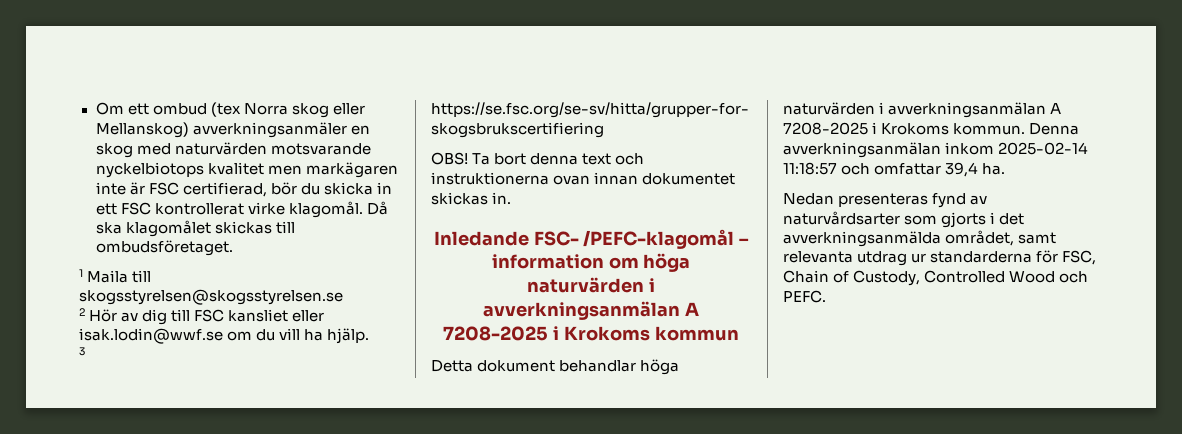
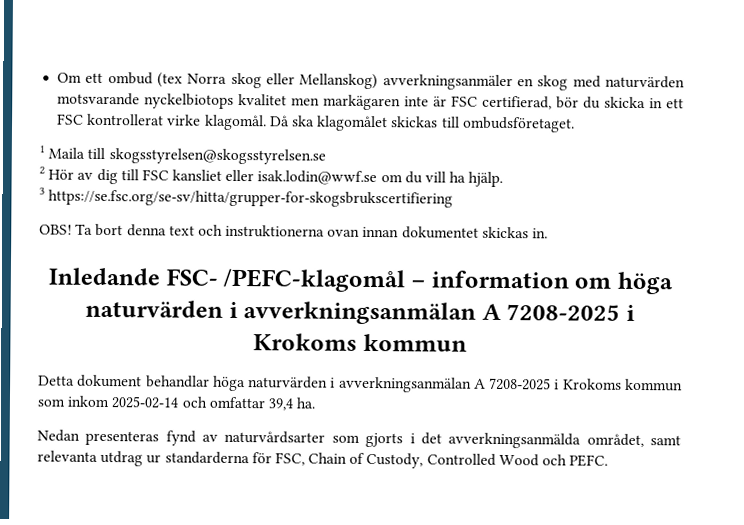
- Detta dokument behandlar höga naturvärden i avverkningsanmälan A 7208-2025 i Krokoms kommun. Denna avverkningsanmälan inkom 2025-02-14 11:18:57 och omfattar 39,4 ha.
+ Detta dokument behandlar höga naturvärden i avverkningsanmälan A 7208-2025 i Krokoms kommun som inkom 2025-02-14 och omfattar 39,4 ha.

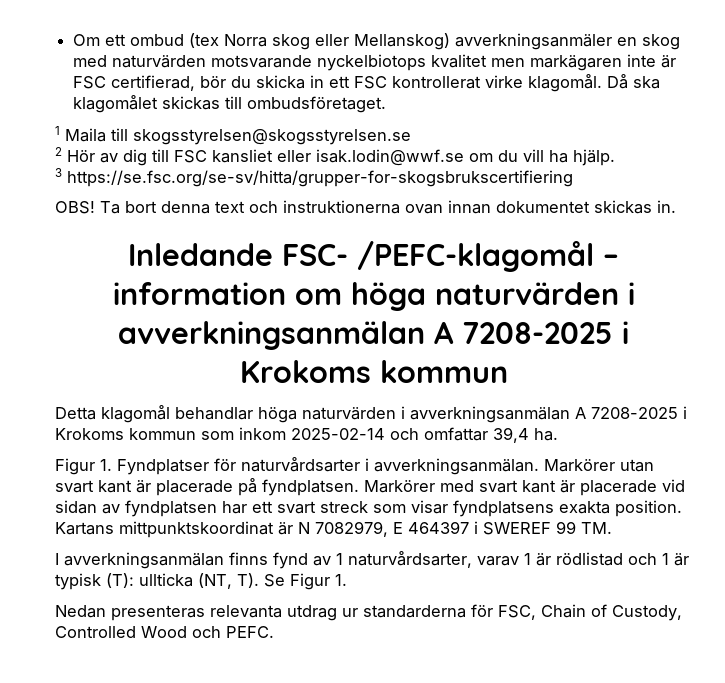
- Detta dokument behandlar höga naturvärden i avverkningsanmälan A 7208-2025 i Krokoms kommun som inkom 2025-02-14 och omfattar 39,4 ha.
+ Detta klagomål behandlar höga naturvärden i avverkningsanmälan A 7208-2025 i Krokoms kommun som inkom 2025-02-14 och omfattar 39,4 ha.
- Nedan presenteras fynd av naturvårdsarter som gjorts i det avverkningsanmälda området, samt relevanta utdrag ur standarderna för FSC, Chain of Custody, Controlled Wood och PEFC.
+ Figur 1. Fyndplatser för naturvårdsarter i avverkningsanmälan. Markörer utan svart kant är placerade på fyndplatsen. Markörer med svart kant är placerade vid sidan av fyndplatsen har ett svart streck som visar fyndplatsens exakta position. Kartans mittpunktskoordinat är N 7082979, E 464397 i SWEREF 99 TM.
+ I avverkningsanmälan finns fynd av 1 naturvårdsarter, varav 1 är rödlistad och 1 är typisk (T): ullticka (NT, T). Se Figur 1.
+ Nedan presenteras relevanta utdrag ur standarderna för FSC, Chain of Custody, Controlled Wood och PEFC.

